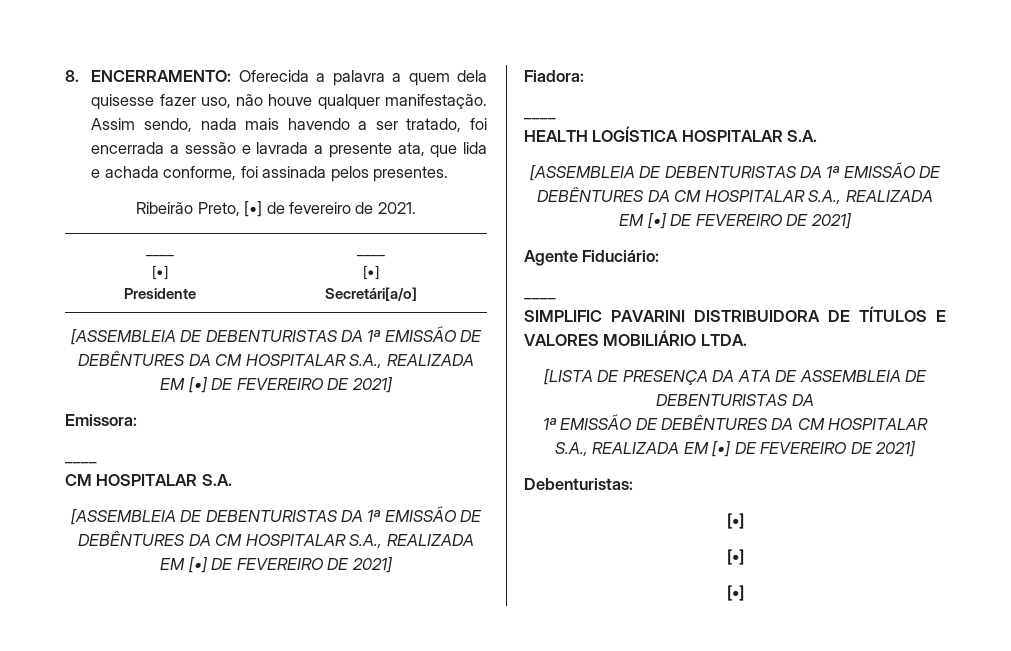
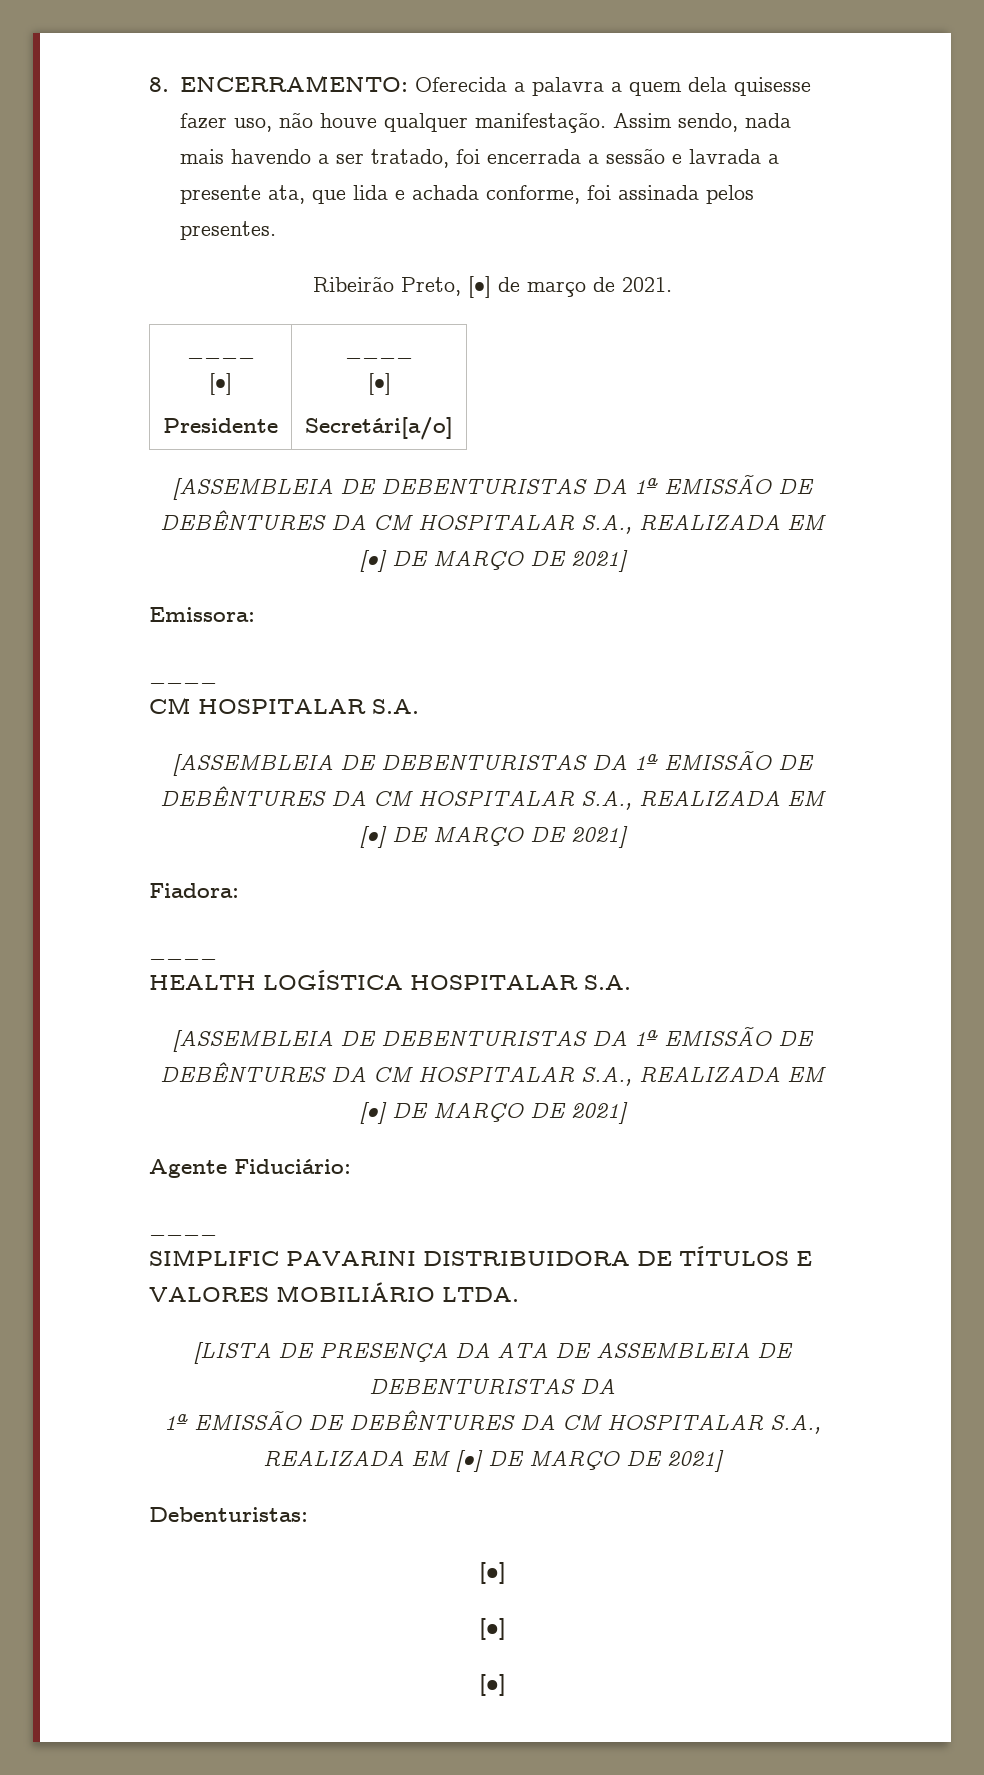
- Ribeirão Preto, [•] de fevereiro de 2021.
+ Ribeirão Preto, [•] de março de 2021.
  ____
  [•]
  Presidente | ____
  [•]
  Secretári[a/o]
- [ASSEMBLEIA DE DEBENTURISTAS DA 1ª EMISSÃO DE DEBÊNTURES DA CM HOSPITALAR S.A., REALIZADA EM [•] DE FEVEREIRO DE 2021]
+ [ASSEMBLEIA DE DEBENTURISTAS DA 1ª EMISSÃO DE DEBÊNTURES DA CM HOSPITALAR S.A., REALIZADA EM [•] DE MARÇO DE 2021]
  CM HOSPITALAR S.A.
- [ASSEMBLEIA DE DEBENTURISTAS DA 1ª EMISSÃO DE DEBÊNTURES DA CM HOSPITALAR S.A., REALIZADA EM [•] DE FEVEREIRO DE 2021]
+ [ASSEMBLEIA DE DEBENTURISTAS DA 1ª EMISSÃO DE DEBÊNTURES DA CM HOSPITALAR S.A., REALIZADA EM [•] DE MARÇO DE 2021]
  HEALTH LOGÍSTICA HOSPITALAR S.A.
- [ASSEMBLEIA DE DEBENTURISTAS DA 1ª EMISSÃO DE DEBÊNTURES DA CM HOSPITALAR S.A., REALIZADA EM [•] DE FEVEREIRO DE 2021]
+ [ASSEMBLEIA DE DEBENTURISTAS DA 1ª EMISSÃO DE DEBÊNTURES DA CM HOSPITALAR S.A., REALIZADA EM [•] DE MARÇO DE 2021]
  [LISTA DE PRESENÇA DA ATA DE ASSEMBLEIA DE DEBENTURISTAS DA
- 1ª EMISSÃO DE DEBÊNTURES DA CM HOSPITALAR S.A., REALIZADA EM [•] DE FEVEREIRO DE 2021]
+ 1ª EMISSÃO DE DEBÊNTURES DA CM HOSPITALAR S.A., REALIZADA EM [•] DE MARÇO DE 2021]

